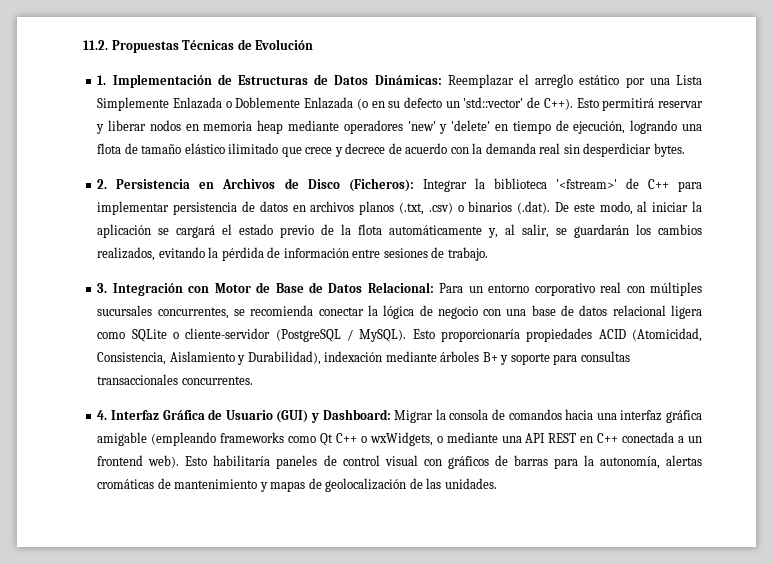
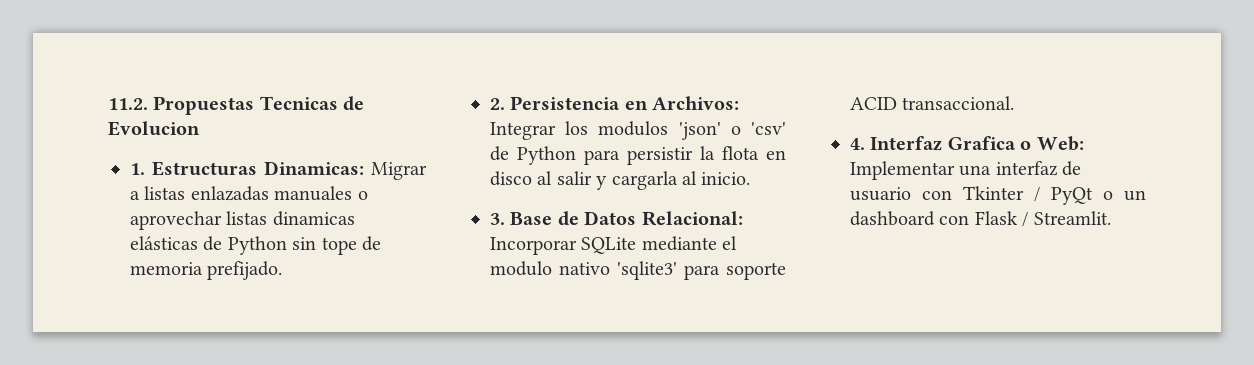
- 11.2. Propuestas Técnicas de Evolución
- 1. Implementación de Estructuras de Datos Dinámicas: Reemplazar el arreglo estático por una Lista Simplemente Enlazada o Doblemente Enlazada (o en su defecto un 'std::vector' de C++). Esto permitirá reservar y liberar nodos en memoria heap mediante operadores 'new' y 'delete' en tiempo de ejecución, logrando una flota de tamaño elástico ilimitado que crece y decrece de acuerdo con la demanda real sin desperdiciar bytes.
- 2. Persistencia en Archivos de Disco (Ficheros): Integrar la biblioteca '<fstream>' de C++ para implementar persistencia de datos en archivos planos (.txt, .csv) o binarios (.dat). De este modo, al iniciar la aplicación se cargará el estado previo de la flota automáticamente y, al salir, se guardarán los cambios realizados, evitando la pérdida de información entre sesiones de trabajo.
- 3. Integración con Motor de Base de Datos Relacional: Para un entorno corporativo real con múltiples sucursales concurrentes, se recomienda conectar la lógica de negocio con una base de datos relacional ligera como SQLite o cliente-servidor (PostgreSQL / MySQL). Esto proporcionaría propiedades ACID (Atomicidad, Consistencia, Aislamiento y Durabilidad), indexación mediante árboles B+ y soporte para consultas transaccionales concurrentes.
- 4. Interfaz Gráfica de Usuario (GUI) y Dashboard: Migrar la consola de comandos hacia una interfaz gráfica amigable (empleando frameworks como Qt C++ o wxWidgets, o mediante una API REST en C++ conectada a un frontend web). Esto habilitaría paneles de control visual con gráficos de barras para la autonomía, alertas cromáticas de mantenimiento y mapas de geolocalización de las unidades.
+ 11.2. Propuestas Tecnicas de Evolucion
+ 1. Estructuras Dinamicas: Migrar a listas enlazadas manuales o aprovechar listas dinamicas elásticas de Python sin tope de memoria prefijado.
+ 2. Persistencia en Archivos: Integrar los modulos 'json' o 'csv' de Python para persistir la flota en disco al salir y cargarla al inicio.
+ 3. Base de Datos Relacional: Incorporar SQLite mediante el modulo nativo 'sqlite3' para soporte ACID transaccional.
+ 4. Interfaz Grafica o Web: Implementar una interfaz de usuario con Tkinter / PyQt o un dashboard con Flask / Streamlit.

